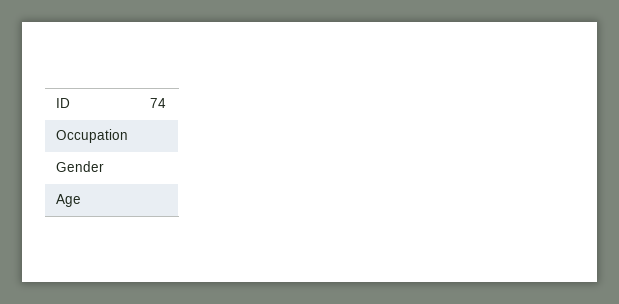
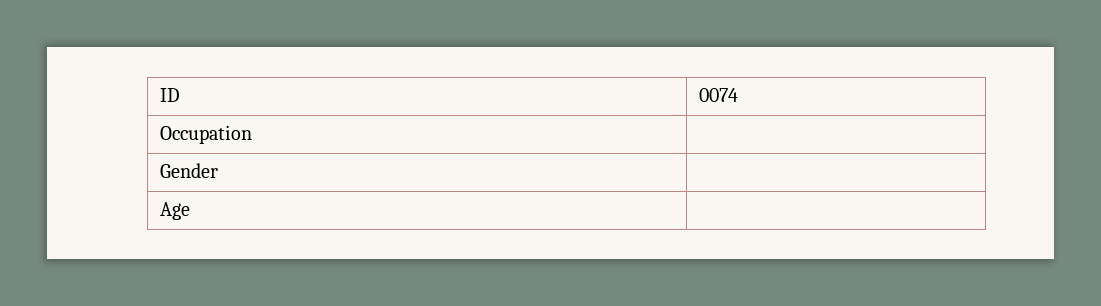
- ID | 74
+ ID | 0074

